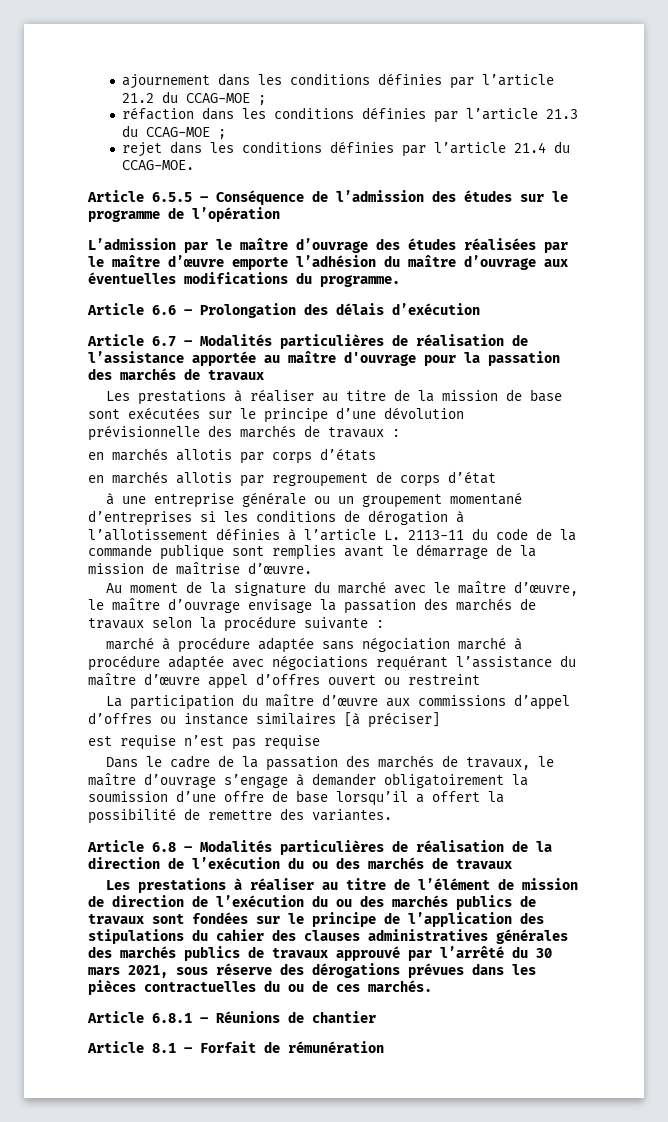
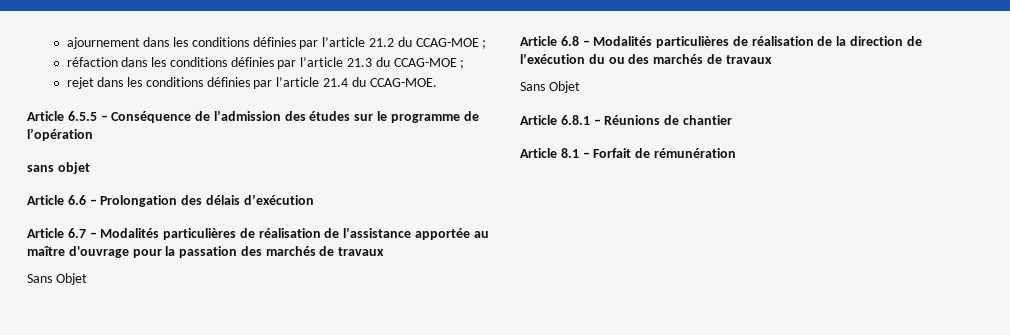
- L’admission par le maître d’ouvrage des études réalisées par le maître d’œuvre emporte l’adhésion du maître d’ouvrage aux éventuelles modifications du programme.
+ sans objet
  Article 6.7 – Modalités particulières de réalisation de l’assistance apportée au maître d'ouvrage pour la passation des marchés de travaux
- Les prestations à réaliser au titre de la mission de base sont exécutées sur le principe d’une dévolution prévisionnelle des marchés de travaux :
- en marchés allotis par corps d’états
- en marchés allotis par regroupement de corps d’état
- à une entreprise générale ou un groupement momentané d’entreprises si les conditions de dérogation à l’allotissement définies à l’article L. 2113-11 du code de la commande publique sont remplies avant le démarrage de la mission de maîtrise d’œuvre.
- Au moment de la signature du marché avec le maître d’œuvre, le maître d’ouvrage envisage la passation des marchés de travaux selon la procédure suivante :
- marché à procédure adaptée sans négociation marché à procédure adaptée avec négociations requérant l’assistance du maître d’œuvre appel d’offres ouvert ou restreint
- La participation du maître d’œuvre aux commissions d’appel d’offres ou instance similaires [à préciser]
- est requise n’est pas requise
- Dans le cadre de la passation des marchés de travaux, le maître d’ouvrage s’engage à demander obligatoirement la soumission d’une offre de base lorsqu’il a offert la possibilité de remettre des variantes.
+ Sans Objet
  Article 6.8 – Modalités particulières de réalisation de la direction de l’exécution du ou des marchés de travaux
- Les prestations à réaliser au titre de l’élément de mission de direction de l’exécution du ou des marchés publics de travaux sont fondées sur le principe de l’application des stipulations du cahier des clauses administratives générales des marchés publics de travaux approuvé par l’arrêté du 30 mars 2021, sous réserve des dérogations prévues dans les pièces contractuelles du ou de ces marchés.
+ Sans Objet

